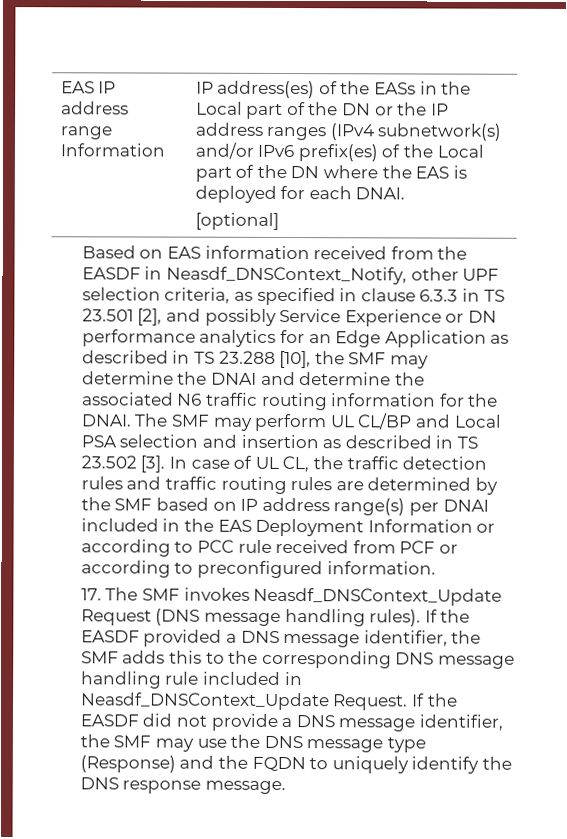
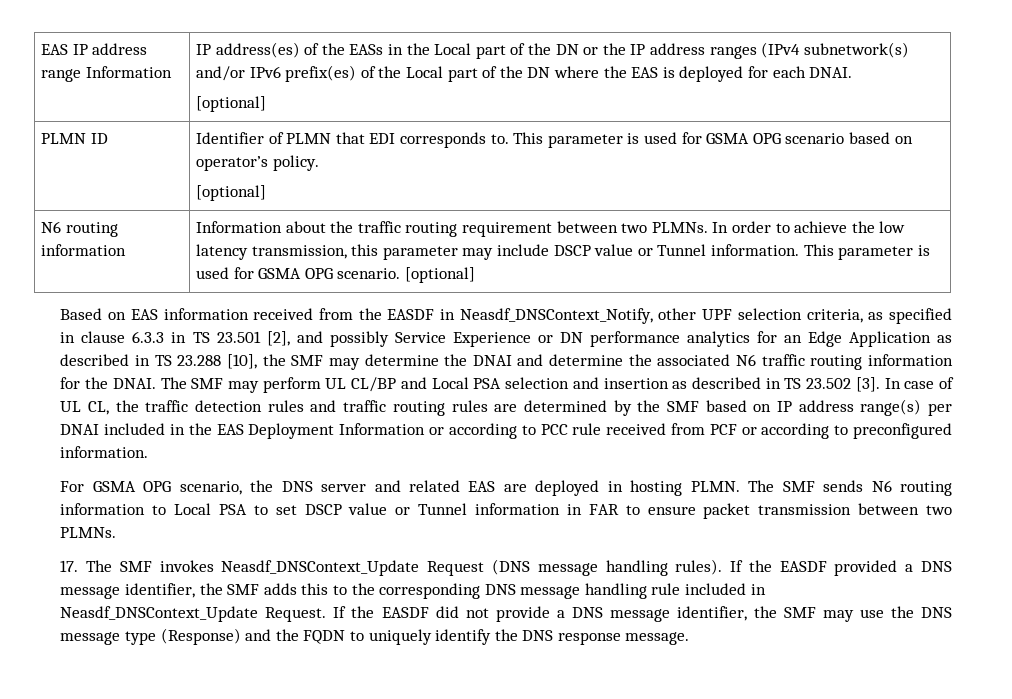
+ PLMN ID | Identifier of PLMN that EDI corresponds to. This parameter is used for GSMA OPG scenario based on operator’s policy.
+ [optional]
+ N6 routing information | Information about the traffic routing requirement between two PLMNs. In order to achieve the low latency transmission, this parameter may include DSCP value or Tunnel information. This parameter is used for GSMA OPG scenario. [optional]
+ For GSMA OPG scenario, the DNS server and related EAS are deployed in hosting PLMN. The SMF sends N6 routing information to Local PSA to set DSCP value or Tunnel information in FAR to ensure packet transmission between two PLMNs.

